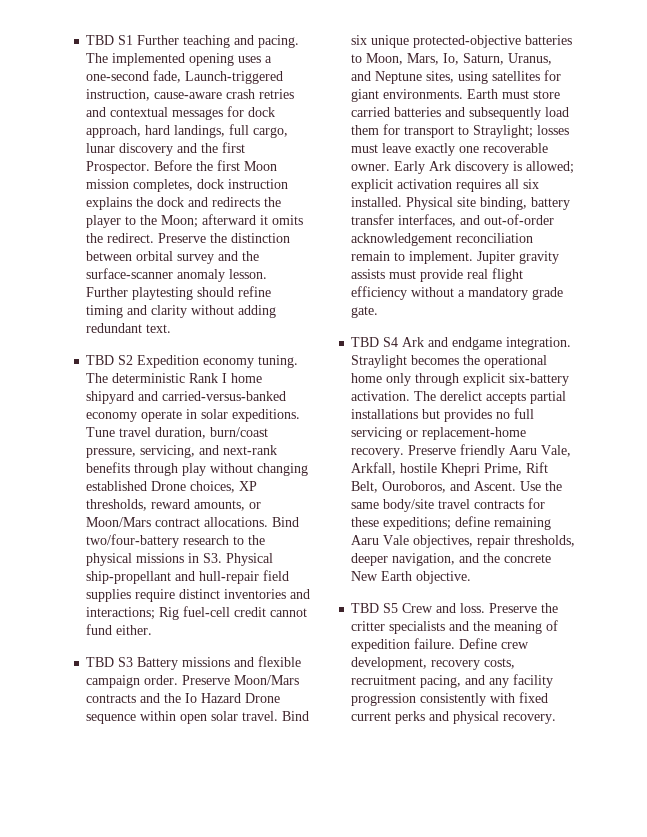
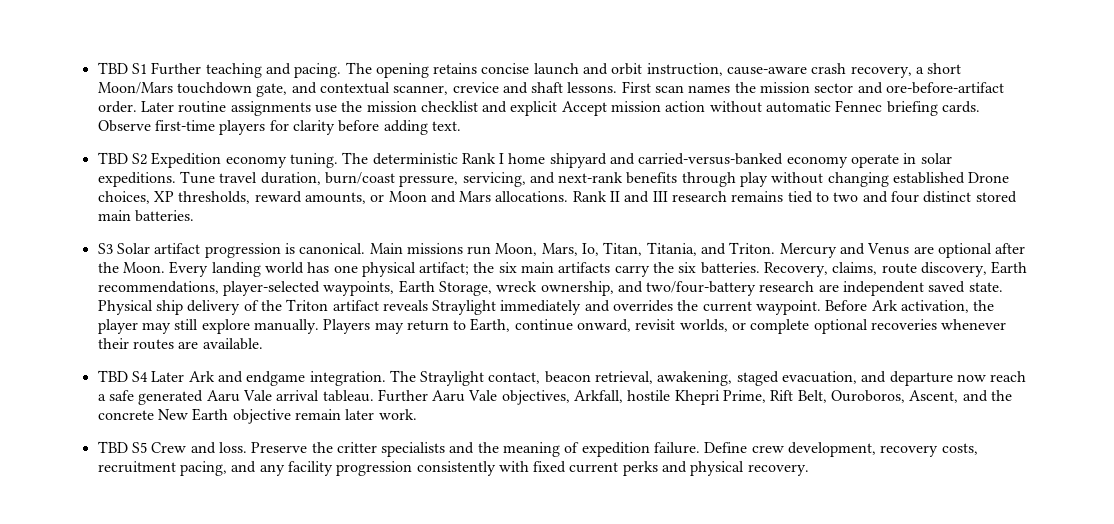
- The implemented opening uses a one-second fade, Launch-triggered instruction, cause-aware crash retries and contextual messages for dock approach, hard landings, full cargo, lunar discovery and the first Prospector. Before the first Moon mission completes, dock instruction explains the dock and redirects the player to the Moon; afterward it omits the redirect. Preserve the distinction between orbital survey and the surface-scanner anomaly lesson. Further playtesting should refine timing and clarity without adding redundant text.
+ The opening retains concise launch and orbit instruction, cause-aware crash recovery, a short Moon/Mars touchdown gate, and contextual scanner, crevice and shaft lessons. First scan names the mission sector and ore-before-artifact order. Later routine assignments use the mission checklist and explicit Accept mission action without automatic Fennec briefing cards. Observe first-time players for clarity before adding text.
- Tune travel duration, burn/coast pressure, servicing, and next-rank benefits through play without changing established Drone choices, XP thresholds, reward amounts, or Moon/Mars contract allocations. Bind two/four-battery research to the physical missions in S3. Physical ship-propellant and hull-repair field supplies require distinct inventories and interactions; Rig fuel-cell credit cannot fund either.
- TBD S3 Battery missions and flexible campaign order. Preserve Moon/Mars contracts and the Io Hazard Drone sequence within open solar travel. Bind six unique protected-objective batteries to Moon, Mars, Io, Saturn, Uranus, and Neptune sites, using satellites for giant environments. Earth must store carried batteries and subsequently load them for transport to Straylight; losses must leave exactly one recoverable owner. Early Ark discovery is allowed; explicit activation requires all six installed. Physical site binding, battery transfer interfaces, and out-of-order acknowledgement reconciliation remain to implement. Jupiter gravity assists must provide real flight efficiency without a mandatory grade gate.
+ Tune travel duration, burn/coast pressure, servicing, and next-rank benefits through play without changing established Drone choices, XP thresholds, reward amounts, or Moon and Mars allocations. Rank II and III research remains tied to two and four distinct stored main batteries.
+ S3 Solar artifact progression is canonical. Main missions run Moon, Mars, Io, Titan, Titania, and Triton. Mercury and Venus are optional after the Moon. Every landing world has one physical artifact; the six main artifacts carry the six batteries. Recovery, claims, route discovery, Earth recommendations, player-selected waypoints, Earth Storage, wreck ownership, and two/four-battery research are independent saved state. Physical ship delivery of the Triton artifact reveals Straylight immediately and overrides the current waypoint. Before Ark activation, the player may still explore manually. Players may return to Earth, continue onward, revisit worlds, or complete optional recoveries whenever their routes are available.
- TBD S4 Ark and endgame integration.
+ TBD S4 Later Ark and endgame integration.
- Straylight becomes the operational home only through explicit six-battery activation. The derelict accepts partial installations but provides no full servicing or replacement-home recovery. Preserve friendly Aaru Vale, Arkfall, hostile Khepri Prime, Rift Belt, Ouroboros, and Ascent. Use the same body/site travel contracts for these expeditions; define remaining Aaru Vale objectives, repair thresholds, deeper navigation, and the concrete New Earth objective.
+ The Straylight contact, beacon retrieval, awakening, staged evacuation, and departure now reach a safe generated Aaru Vale arrival tableau. Further Aaru Vale objectives, Arkfall, hostile Khepri Prime, Rift Belt, Ouroboros, Ascent, and the concrete New Earth objective remain later work.

